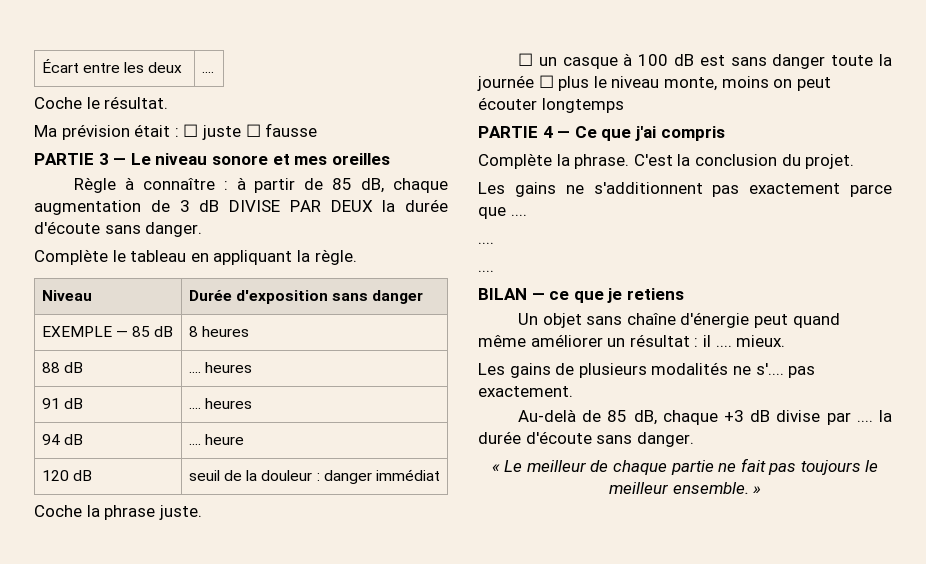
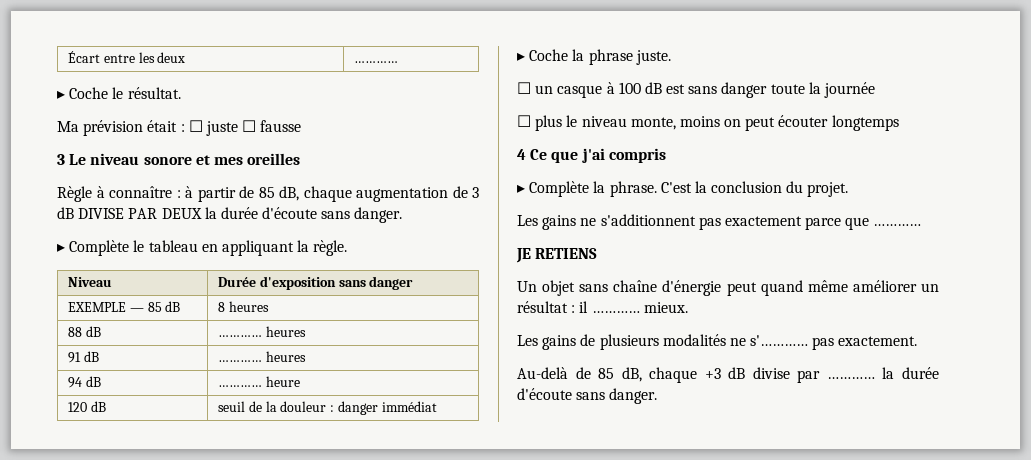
- Écart entre les deux | ....
- Coche le résultat.
+ Écart entre les deux | …………
+ ▸ Coche le résultat.
- PARTIE 3 — Le niveau sonore et mes oreilles
+ 3 Le niveau sonore et mes oreilles
- Complète le tableau en appliquant la règle.
+ ▸ Complète le tableau en appliquant la règle.
- 88 dB | .... heures
+ 88 dB | ………… heures
- 91 dB | .... heures
+ 91 dB | ………… heures
- 94 dB | .... heure
+ 94 dB | ………… heure
- Coche la phrase juste.
+ ▸ Coche la phrase juste.
- ☐ un casque à 100 dB est sans danger toute la journée ☐ plus le niveau monte, moins on peut écouter longtemps
+ ☐ un casque à 100 dB est sans danger toute la journée
+ ☐ plus le niveau monte, moins on peut écouter longtemps
- PARTIE 4 — Ce que j'ai compris
+ 4 Ce que j'ai compris
- Complète la phrase.
+ ▸ Complète la phrase.
- Les gains ne s'additionnent pas exactement parce que ....
- ....
- ....
- BILAN — ce que je retiens
+ Les gains ne s'additionnent pas exactement parce que …………
+ JE RETIENS
- Un objet sans chaîne d'énergie peut quand même améliorer un résultat : il .... mieux.
+ Un objet sans chaîne d'énergie peut quand même améliorer un résultat : il ………… mieux.
- Les gains de plusieurs modalités ne s'.... pas exactement.
+ Les gains de plusieurs modalités ne s'………… pas exactement.
- Au-delà de 85 dB, chaque +3 dB divise par .... la durée d'écoute sans danger.
- « Le meilleur de chaque partie ne fait pas toujours le meilleur ensemble. »
+ Au-delà de 85 dB, chaque +3 dB divise par ………… la durée d'écoute sans danger.

